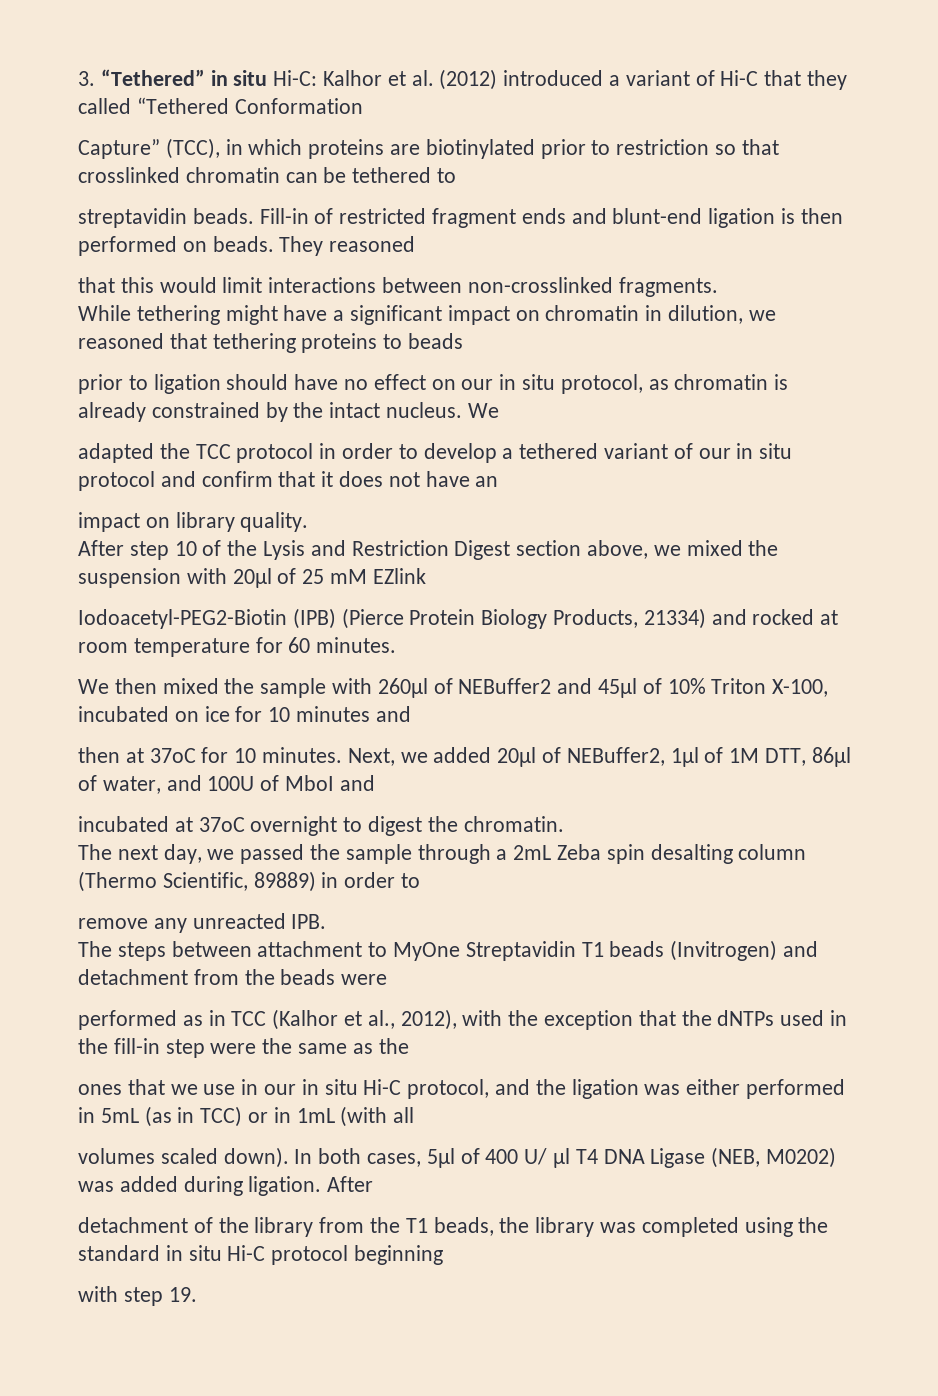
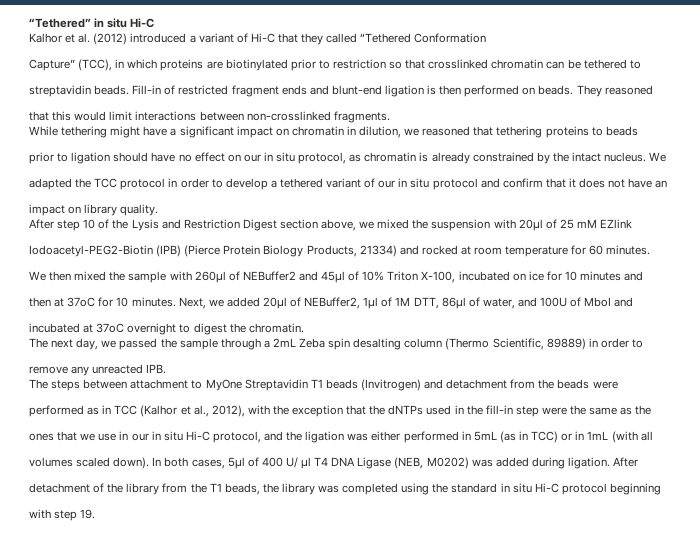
- 3. “Tethered” in situ Hi-C: Kalhor et al. (2012) introduced a variant of Hi-C that they called “Tethered Conformation
+ “Tethered” in situ Hi-C
+ Kalhor et al. (2012) introduced a variant of Hi-C that they called “Tethered Conformation

